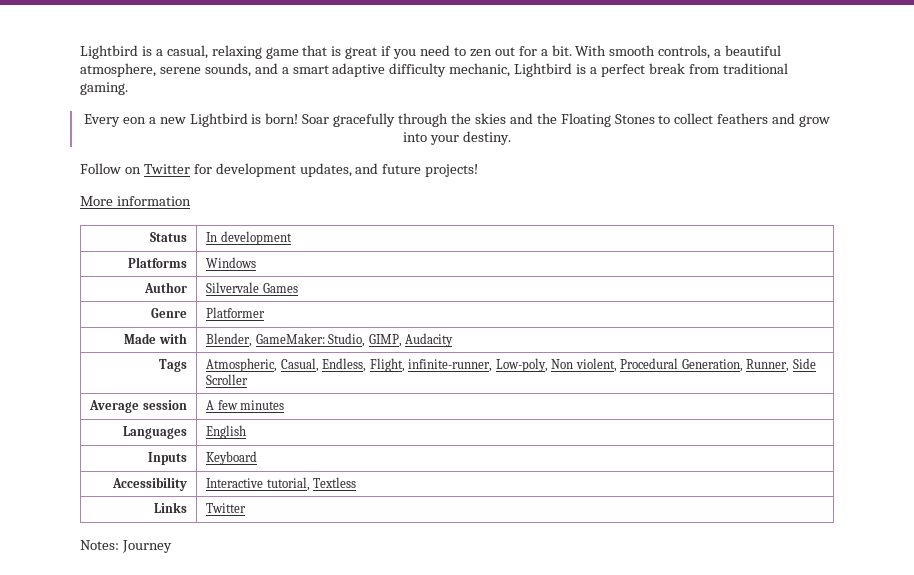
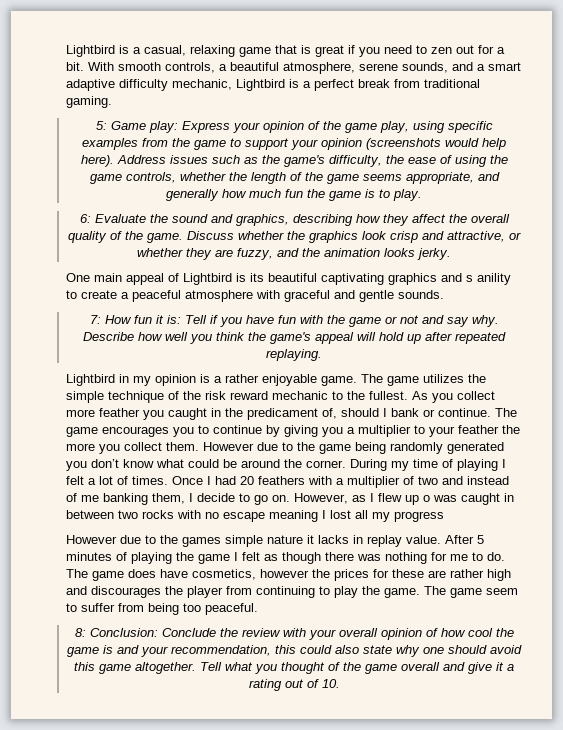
- Every eon a new Lightbird is born! Soar gracefully through the skies and the Floating Stones to collect feathers and grow into your destiny.
- Follow on Twitter for development updates, and future projects!
- More information
- Status | In development
- Platforms | Windows
- Author | Silvervale Games
- Genre | Platformer
- Made with | Blender, GameMaker: Studio, GIMP, Audacity
- Tags | Atmospheric, Casual, Endless, Flight, infinite-runner, Low-poly, Non violent, Procedural Generation, Runner, Side Scroller
- Average session | A few minutes
- Languages | English
- Inputs | Keyboard
- Accessibility | Interactive tutorial, Textless
- Links | Twitter
- Notes: Journey
+ 5: Game play: Express your opinion of the game play, using specific examples from the game to support your opinion (screenshots would help here). Address issues such as the game's difficulty, the ease of using the game controls, whether the length of the game seems appropriate, and generally how much fun the game is to play.
+ 6: Evaluate the sound and graphics, describing how they affect the overall quality of the game. Discuss whether the graphics look crisp and attractive, or whether they are fuzzy, and the animation looks jerky.
+ One main appeal of Lightbird is its beautiful captivating graphics and s anility to create a peaceful atmosphere with graceful and gentle sounds.
+ 7: How fun it is: Tell if you have fun with the game or not and say why. Describe how well you think the game's appeal will hold up after repeated replaying.
+ Lightbird in my opinion is a rather enjoyable game. The game utilizes the simple technique of the risk reward mechanic to the fullest. As you collect more feather you caught in the predicament of, should I bank or continue. The game encourages you to continue by giving you a multiplier to your feather the more you collect them. However due to the game being randomly generated you don’t know what could be around the corner. During my time of playing I felt a lot of times. Once I had 20 feathers with a multiplier of two and instead of me banking them, I decide to go on. However, as I flew up o was caught in between two rocks with no escape meaning I lost all my progress
+ However due to the games simple nature it lacks in replay value. After 5 minutes of playing the game I felt as though there was nothing for me to do. The game does have cosmetics, however the prices for these are rather high and discourages the player from continuing to play the game. The game seem to suffer from being too peaceful.
+ 8: Conclusion: Conclude the review with your overall opinion of how cool the game is and your recommendation, this could also state why one should avoid this game altogether. Tell what you thought of the game overall and give it a rating out of 10.

